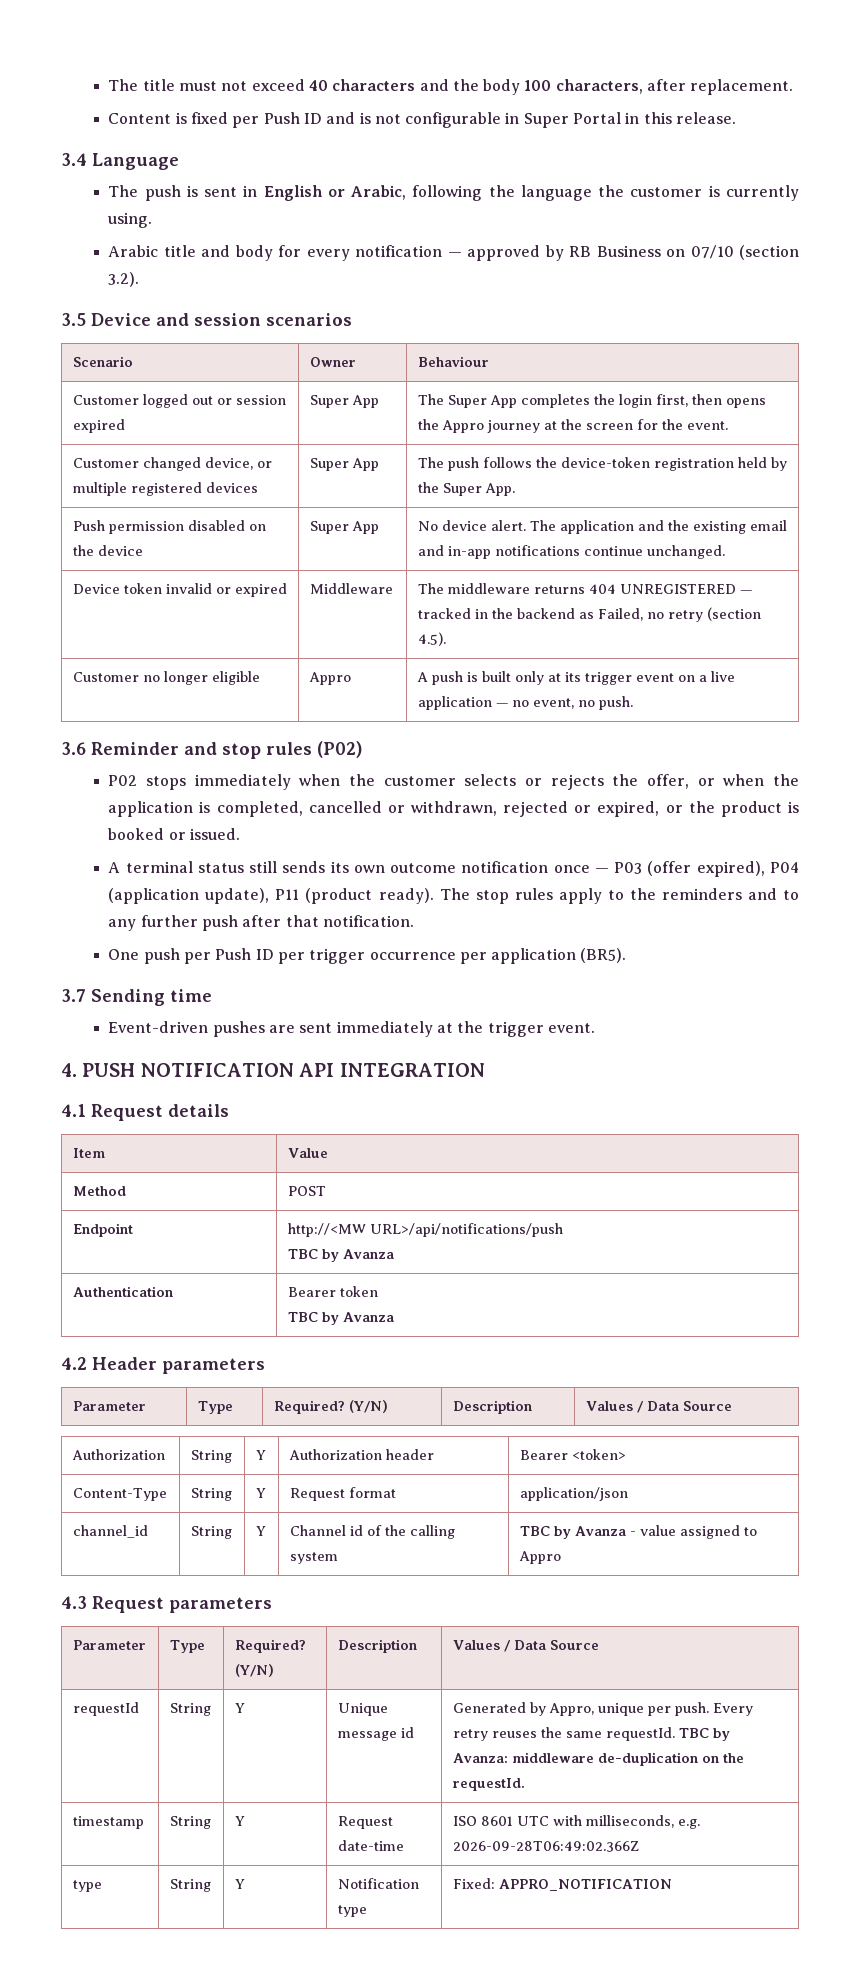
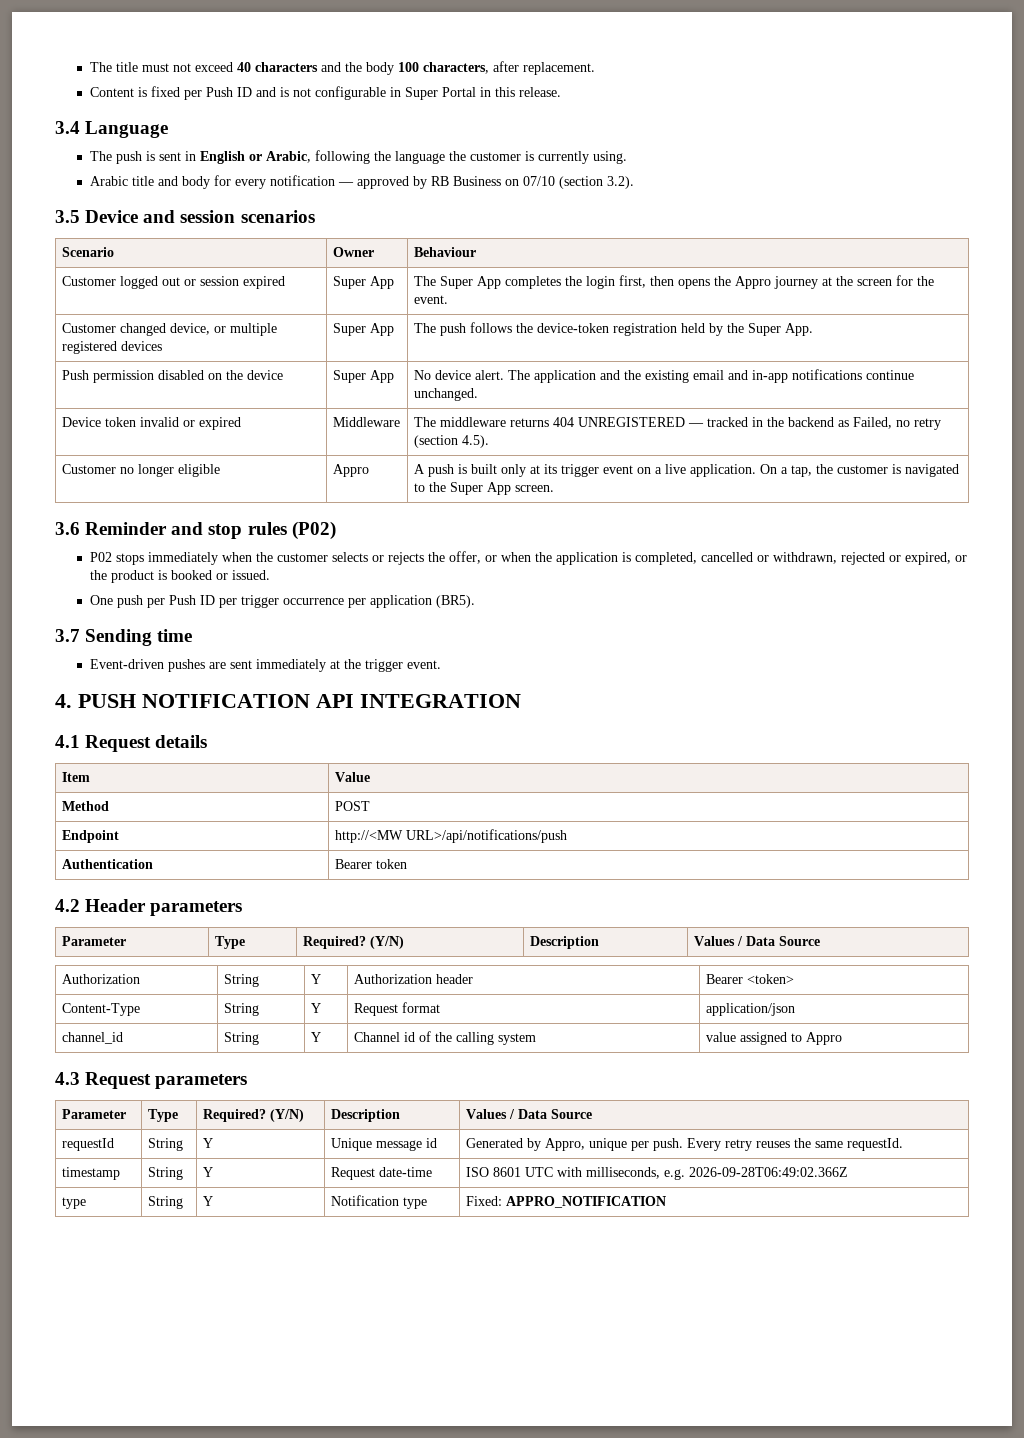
- Customer no longer eligible | Appro | A push is built only at its trigger event on a live application — no event, no push.
+ Customer no longer eligible | Appro | A push is built only at its trigger event on a live application. On a tap, the customer is navigated to the Super App screen.
- A terminal status still sends its own outcome notification once — P03 (offer expired), P04 (application update), P11 (product ready). The stop rules apply to the reminders and to any further push after that notification.
  Endpoint | http://<MW URL>/api/notifications/push
- TBC by Avanza
  Authentication | Bearer token
- TBC by Avanza
- channel_id | String | Y | Channel id of the calling system | TBC by Avanza - value assigned to Appro
+ channel_id | String | Y | Channel id of the calling system | value assigned to Appro
- requestId | String | Y | Unique message id | Generated by Appro, unique per push. Every retry reuses the same requestId. TBC by Avanza: middleware de-duplication on the requestId.
+ requestId | String | Y | Unique message id | Generated by Appro, unique per push. Every retry reuses the same requestId.

